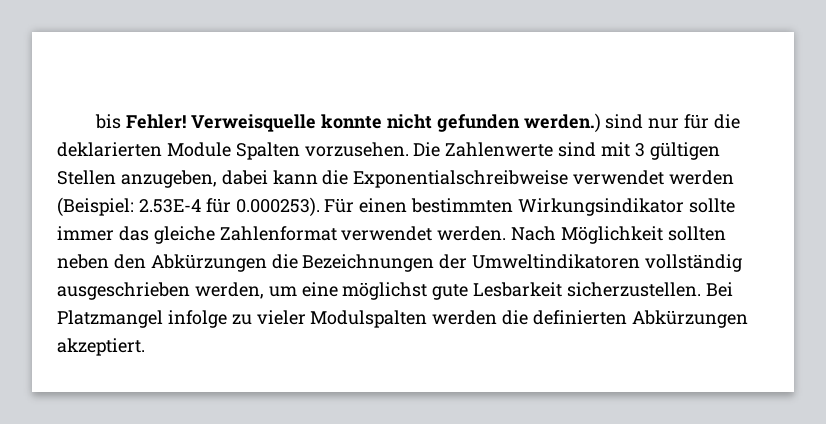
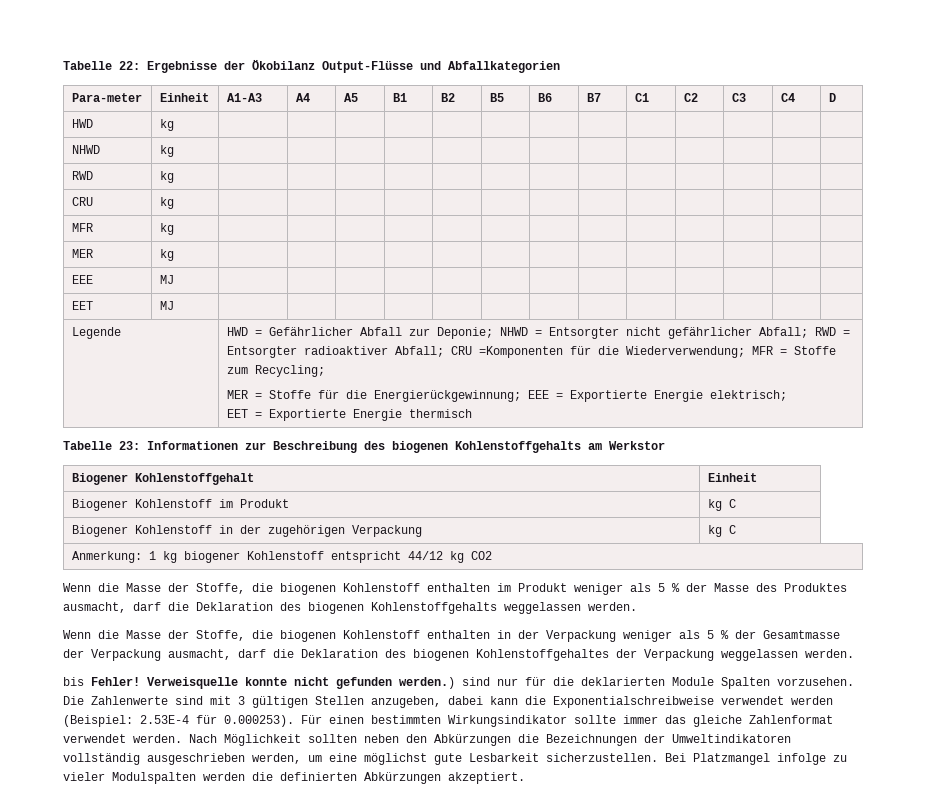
+ Tabelle 22: Ergebnisse der Ökobilanz Output-Flüsse und Abfallkategorien
+ Para-meter | Einheit | A1-A3 | A4 | A5 | B1 | B2 | B5 | B6 | B7 | C1 | C2 | C3 | C4 | D
+ HWD | kg | | | | | | | | | | | | |
+ NHWD | kg | | | | | | | | | | | | |
+ RWD | kg | | | | | | | | | | | | |
+ CRU | kg | | | | | | | | | | | | |
+ MFR | kg | | | | | | | | | | | | |
+ MER | kg | | | | | | | | | | | | |
+ EEE | MJ | | | | | | | | | | | | |
+ EET | MJ | | | | | | | | | | | | |
+ Legende | HWD = Gefährlicher Abfall zur Deponie; NHWD = Entsorgter nicht gefährlicher Abfall; RWD = Entsorgter radioaktiver Abfall; CRU =Komponenten für die Wiederverwendung; MFR = Stoffe zum Recycling;
+ MER = Stoffe für die Energierückgewinnung; EEE = Exportierte Energie elektrisch;
+ EET = Exportierte Energie thermisch
+ Tabelle 23: Informationen zur Beschreibung des biogenen Kohlenstoffgehalts am Werkstor
+ Biogener Kohlenstoffgehalt | Einheit
+ Biogener Kohlenstoff im Produkt | kg C
+ Biogener Kohlenstoff in der zugehörigen Verpackung | kg C
+ Anmerkung: 1 kg biogener Kohlenstoff entspricht 44/12 kg CO2
+ Wenn die Masse der Stoffe, die biogenen Kohlenstoff enthalten im Produkt weniger als 5 % der Masse des Produktes ausmacht, darf die Deklaration des biogenen Kohlenstoffgehalts weggelassen werden.
+ Wenn die Masse der Stoffe, die biogenen Kohlenstoff enthalten in der Verpackung weniger als 5 % der Gesamtmasse der Verpackung ausmacht, darf die Deklaration des biogenen Kohlenstoffgehaltes der Verpackung weggelassen werden.

